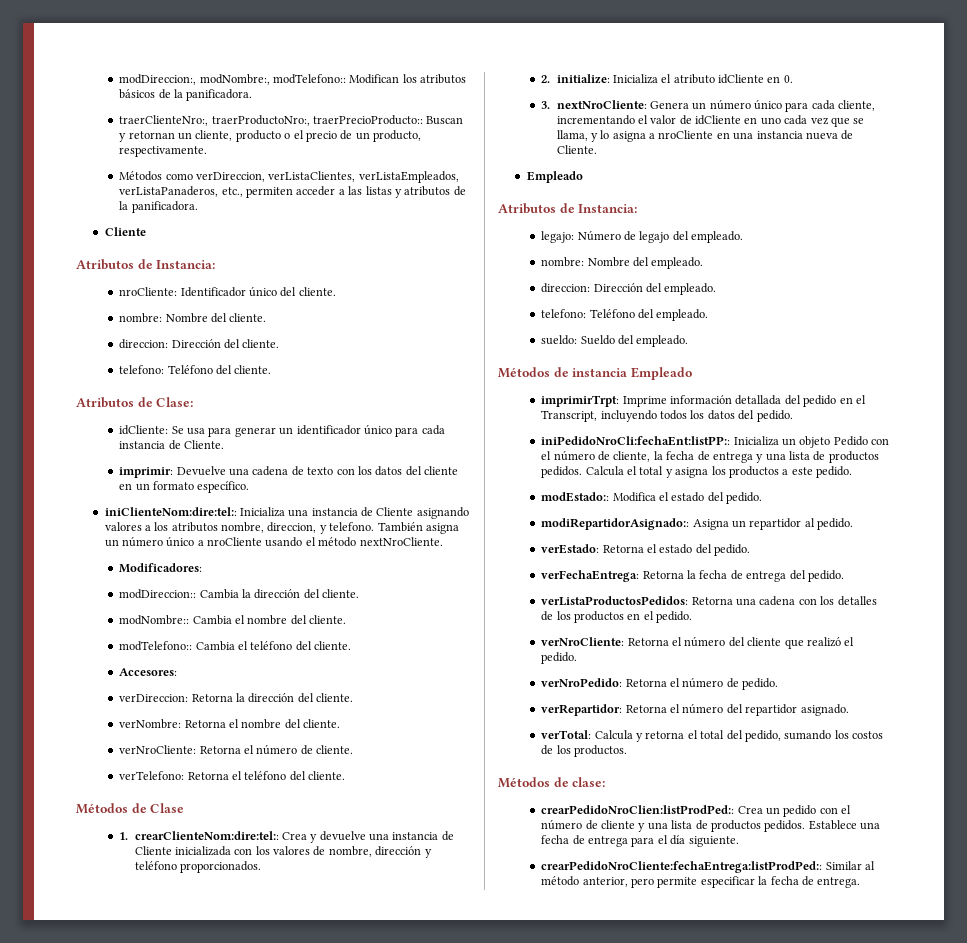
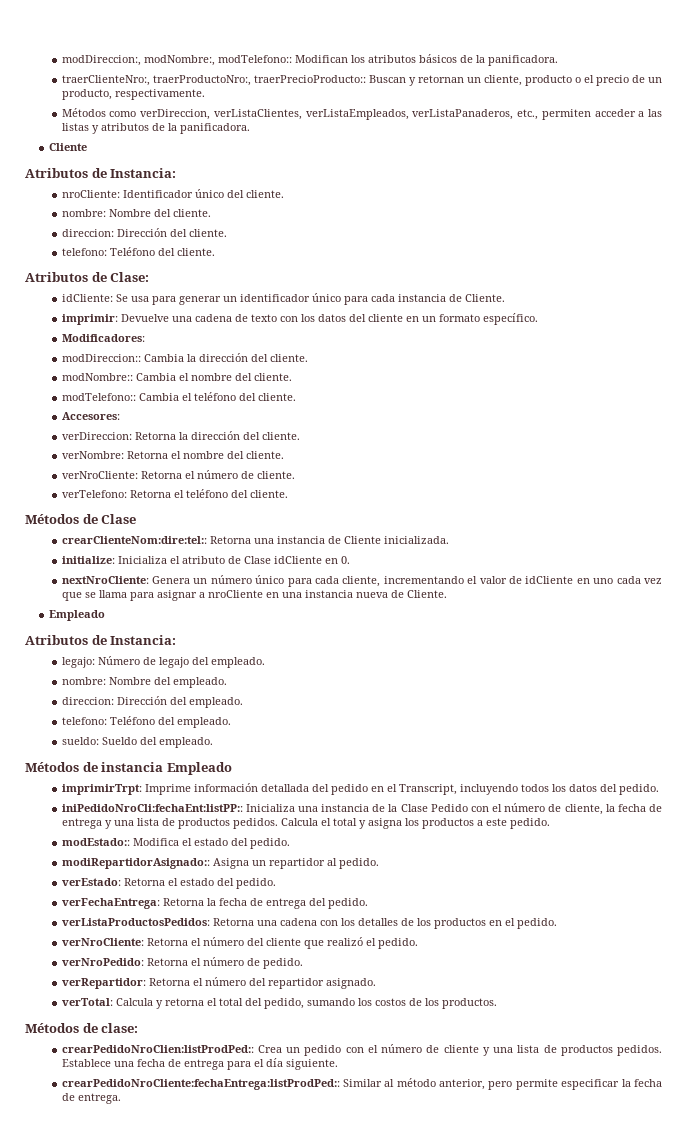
- iniClienteNom:dire:tel:: Inicializa una instancia de Cliente asignando valores a los atributos nombre, direccion, y telefono. También asigna un número único a nroCliente usando el método nextNroCliente.
- 1. crearClienteNom:dire:tel:: Crea y devuelve una instancia de Cliente inicializada con los valores de nombre, dirección y teléfono proporcionados.
- 2. initialize: Inicializa el atributo idCliente en 0.
+ crearClienteNom:dire:tel:: Retorna una instancia de Cliente inicializada.
+ initialize: Inicializa el atributo de Clase idCliente en 0.
- 3. nextNroCliente: Genera un número único para cada cliente, incrementando el valor de idCliente en uno cada vez que se llama, y lo asigna a nroCliente en una instancia nueva de Cliente.
+ nextNroCliente: Genera un número único para cada cliente, incrementando el valor de idCliente en uno cada vez que se llama para asignar a nroCliente en una instancia nueva de Cliente.
- iniPedidoNroCli:fechaEnt:listPP:: Inicializa un objeto Pedido con el número de cliente, la fecha de entrega y una lista de productos pedidos.
+ iniPedidoNroCli:fechaEnt:listPP:: Inicializa una instancia de la Clase Pedido con el número de cliente, la fecha de entrega y una lista de productos pedidos.

